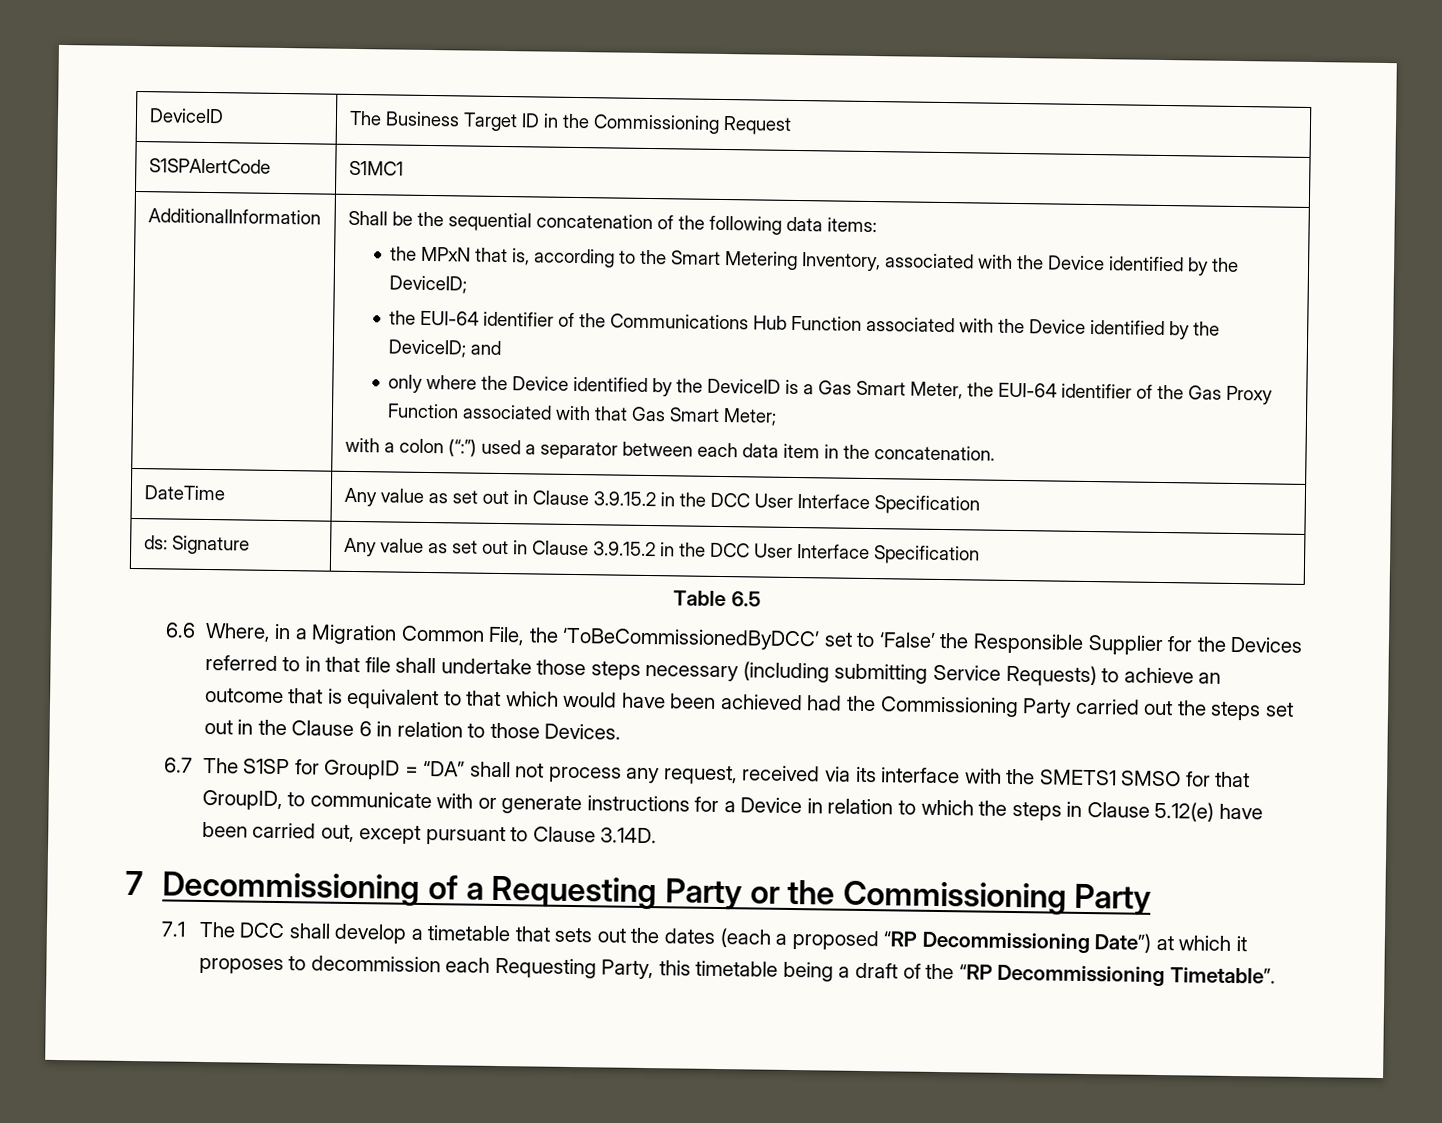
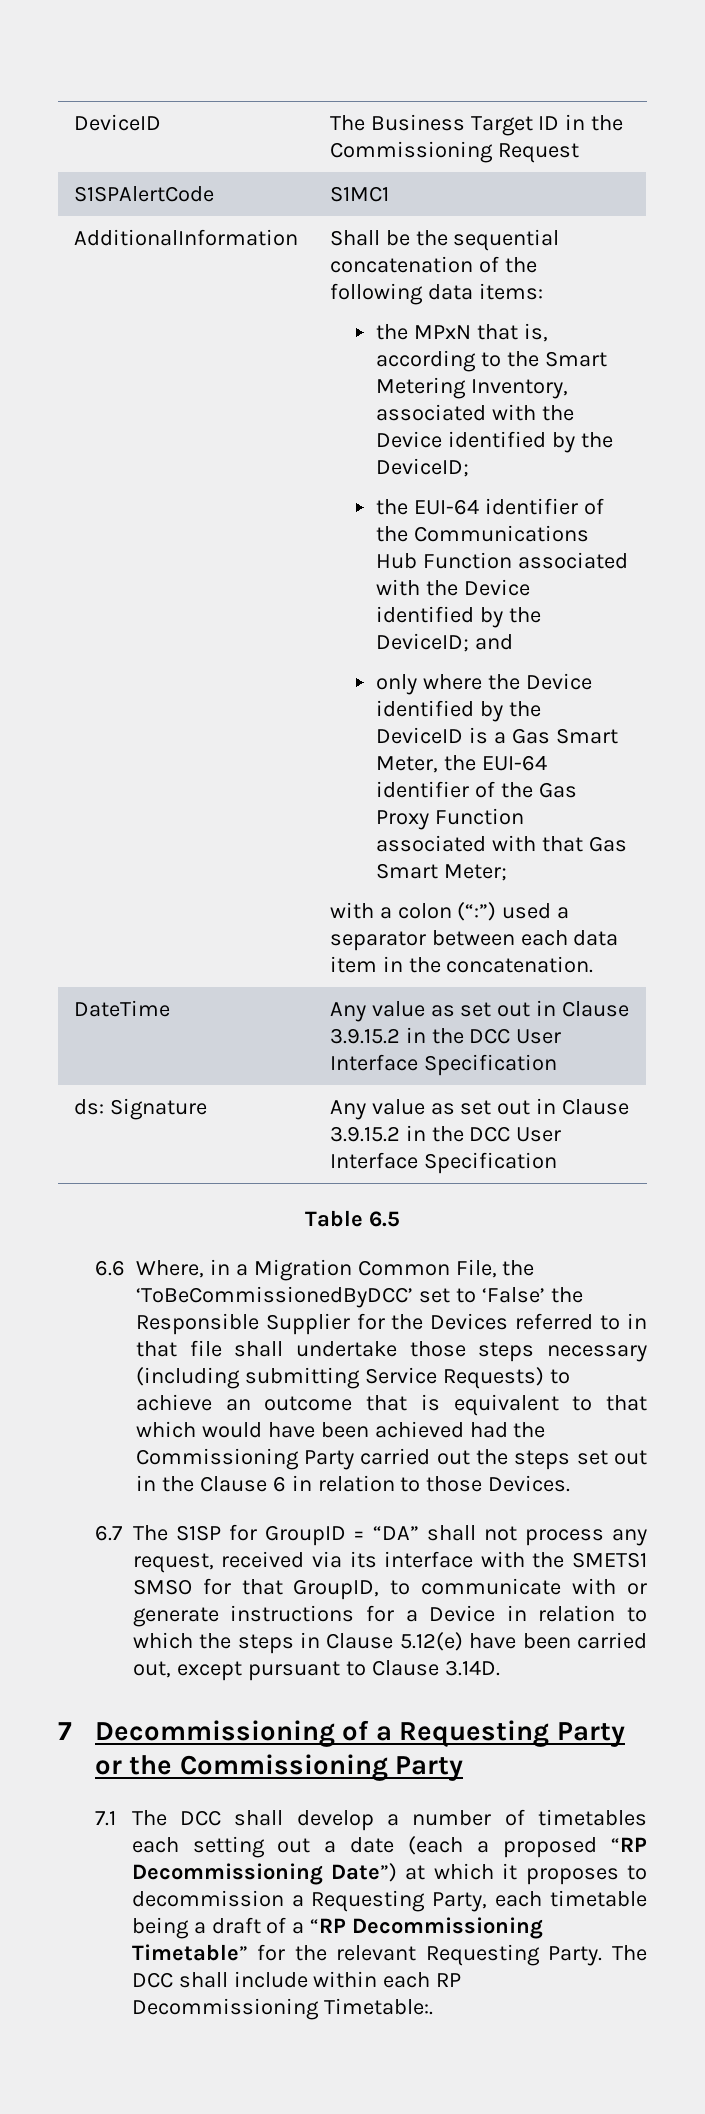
- 7.1 The DCC shall develop a timetable that sets out the dates (each a proposed “RP Decommissioning Date”) at which it proposes to decommission each Requesting Party, this timetable being a draft of the “RP Decommissioning Timetable”.
+ 7.1 The DCC shall develop a number of timetables each setting out a date (each a proposed “RP Decommissioning Date”) at which it proposes to decommission a Requesting Party, each timetable being a draft of a “RP Decommissioning Timetable” for the relevant Requesting Party. The DCC shall include within each RP Decommissioning Timetable:.

